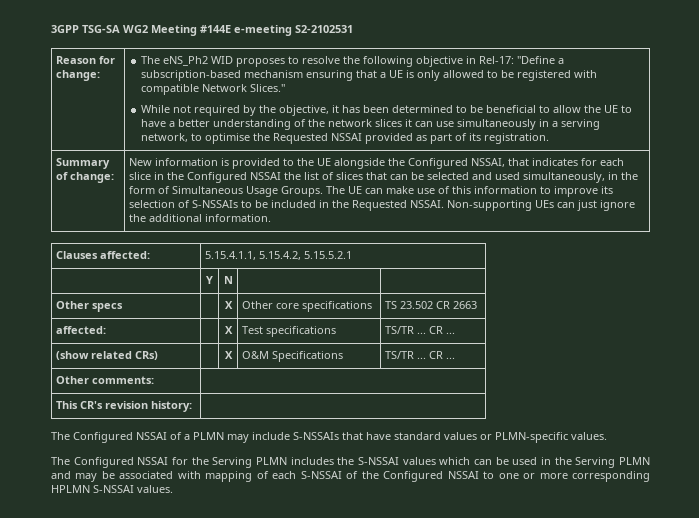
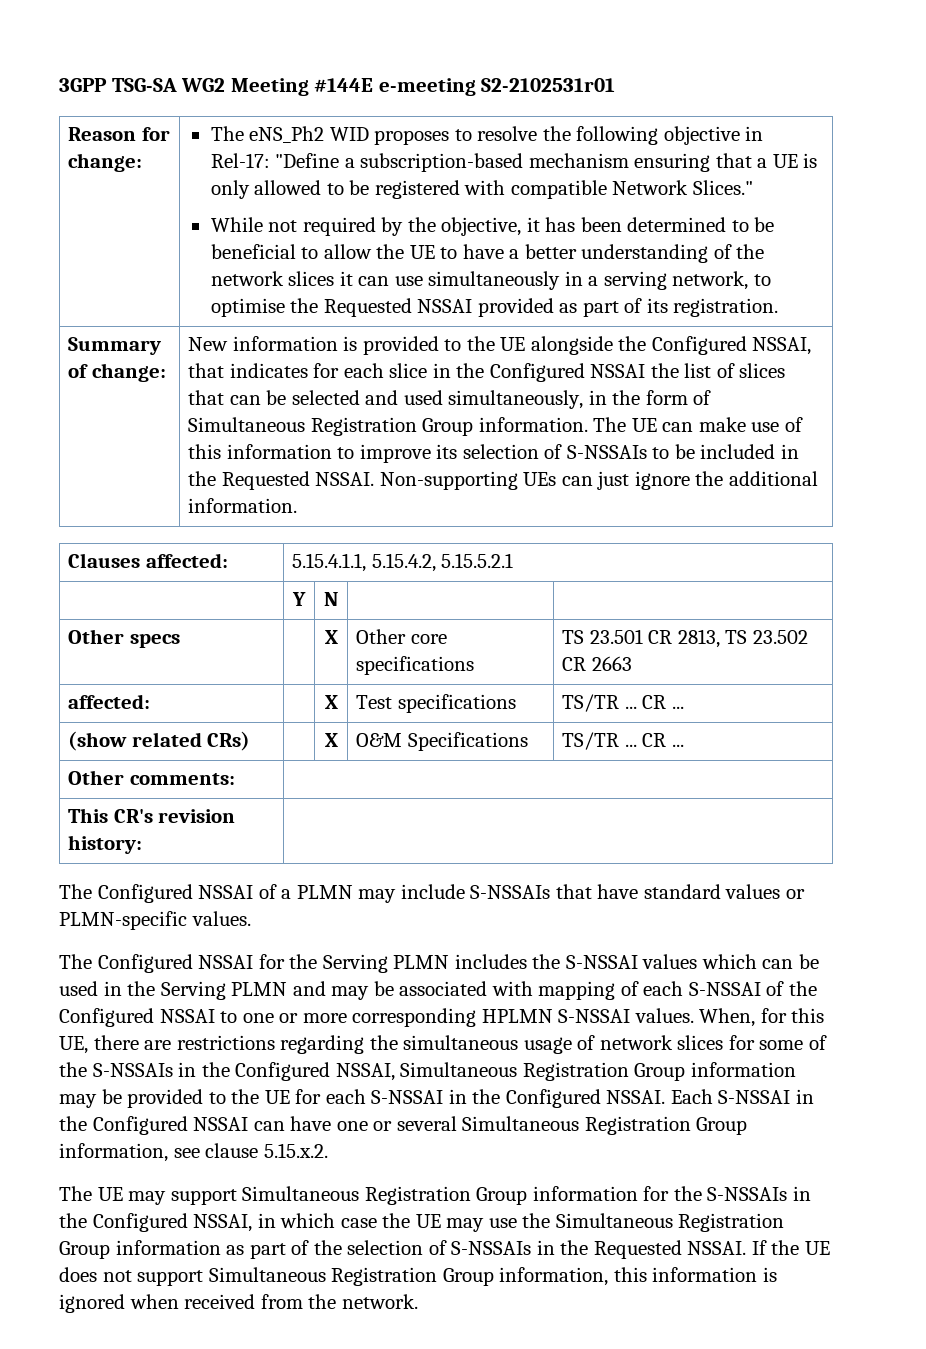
- 3GPP TSG-SA WG2 Meeting #144E e-meeting S2-2102531
+ 3GPP TSG-SA WG2 Meeting #144E e-meeting S2-2102531r01
- New information is provided to the UE alongside the Configured NSSAI, that indicates for each slice in the Configured NSSAI the list of slices that can be selected and used simultaneously, in the form of Simultaneous Usage Groups.
+ New information is provided to the UE alongside the Configured NSSAI, that indicates for each slice in the Configured NSSAI the list of slices that can be selected and used simultaneously, in the form of Simultaneous Registration Group information.
- Other specs | | X | Other core specifications | TS 23.502 CR 2663
+ Other specs | | X | Other core specifications | TS 23.501 CR 2813, TS 23.502 CR 2663
+ When, for this UE, there are restrictions regarding the simultaneous usage of network slices for some of the S-NSSAIs in the Configured NSSAI, Simultaneous Registration Group information may be provided to the UE for each S-NSSAI in the Configured NSSAI. Each S-NSSAI in the Configured NSSAI can have one or several Simultaneous Registration Group information, see clause 5.15.x.2.
+ The UE may support Simultaneous Registration Group information for the S-NSSAIs in the Configured NSSAI, in which case the UE may use the Simultaneous Registration Group information as part of the selection of S-NSSAIs in the Requested NSSAI. If the UE does not support Simultaneous Registration Group information, this information is ignored when received from the network.

